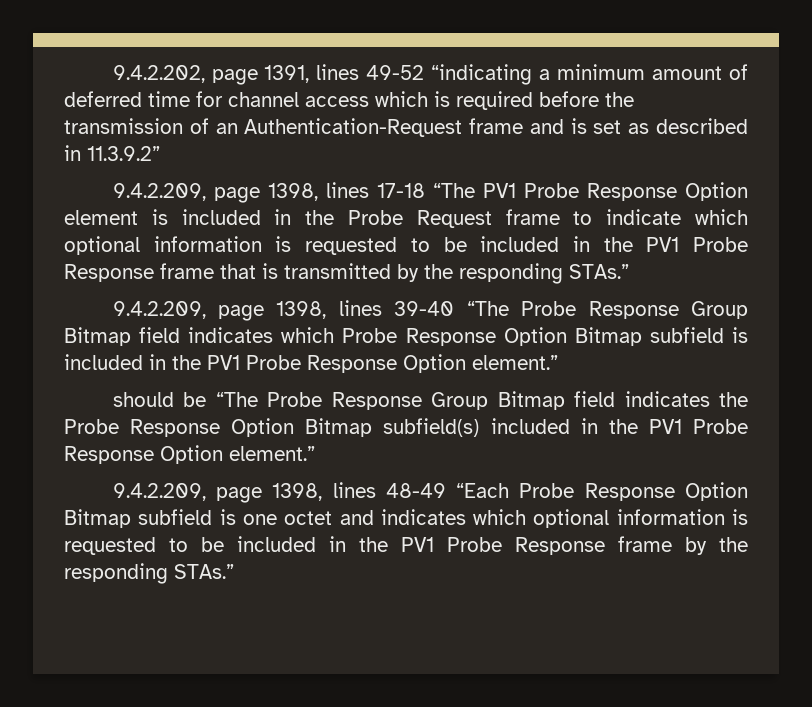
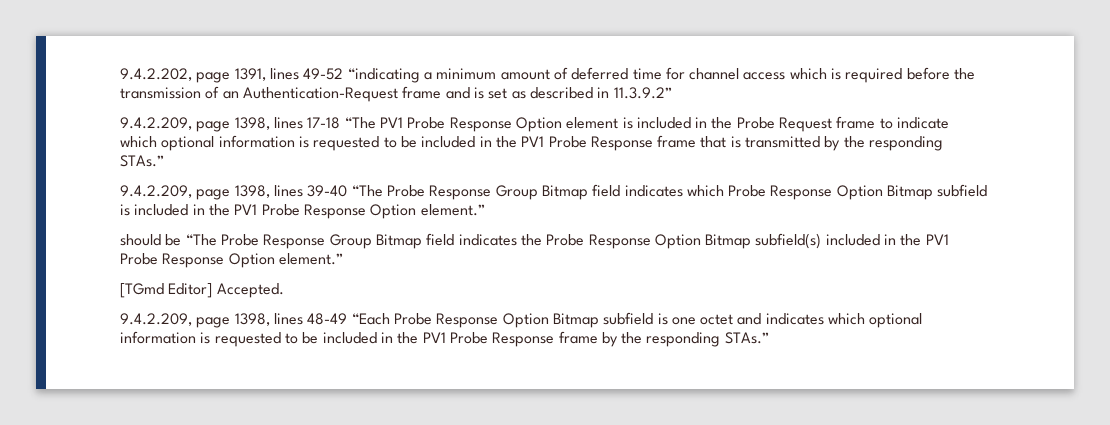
+ [TGmd Editor] Accepted.

